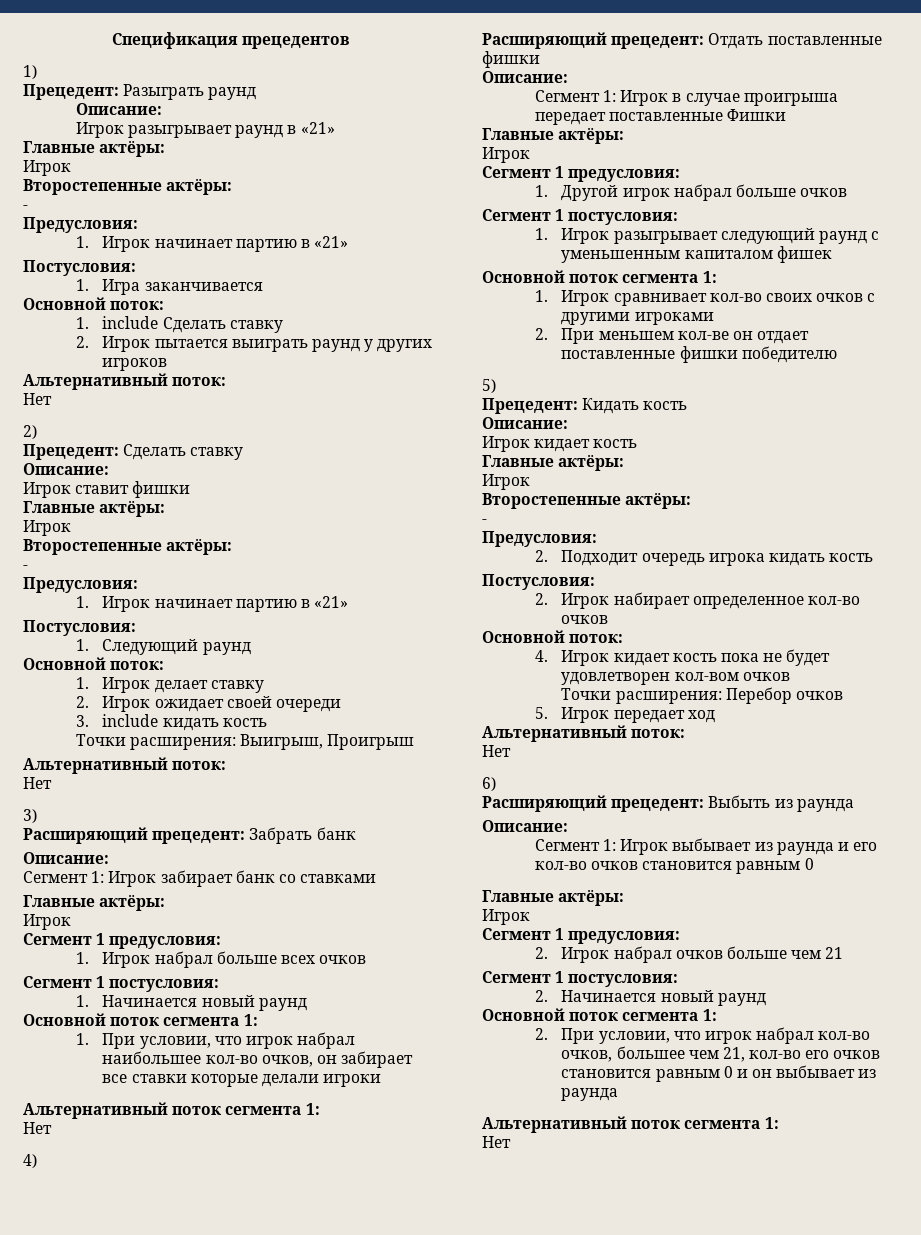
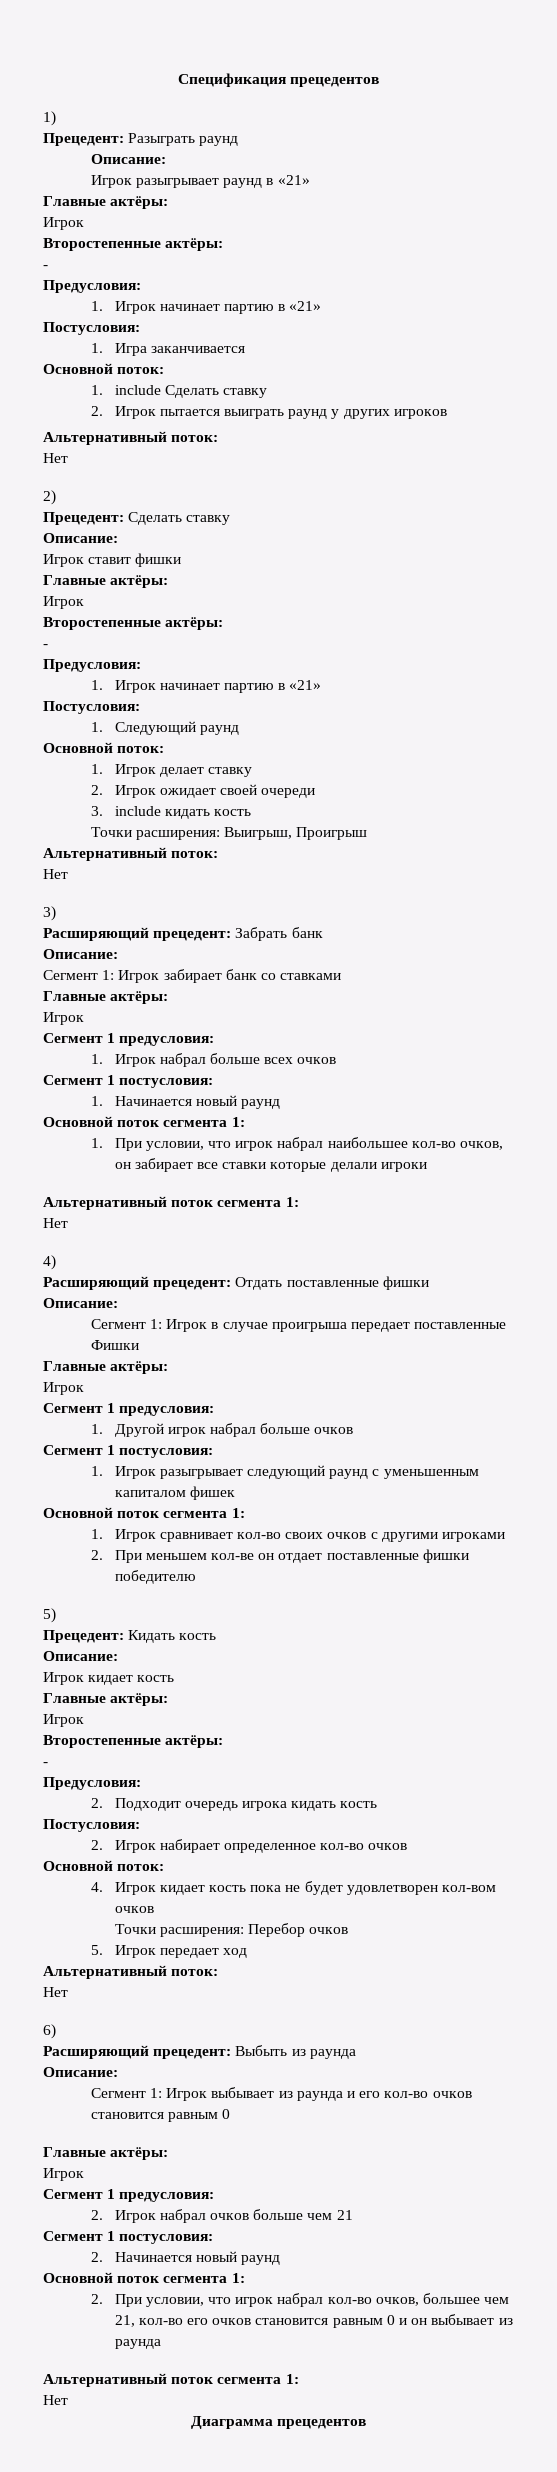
+ Диаграмма прецедентов

